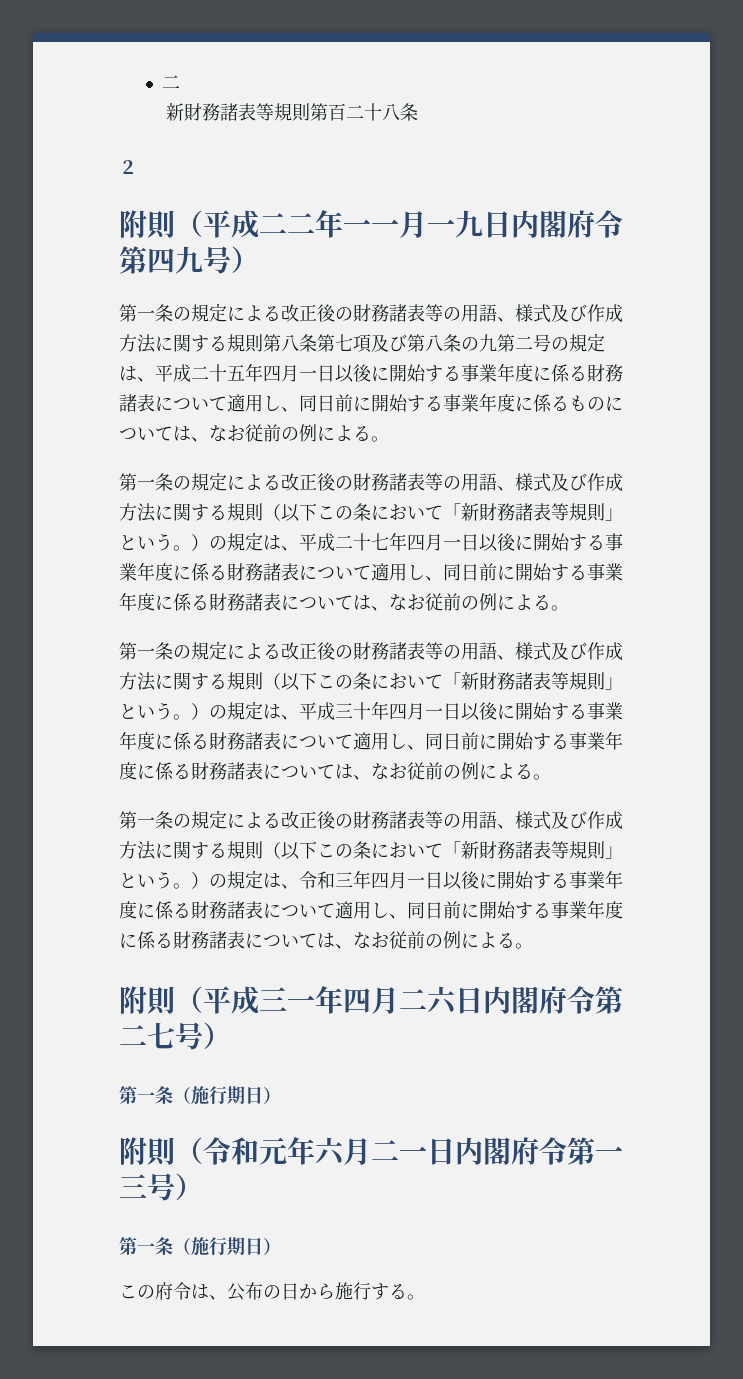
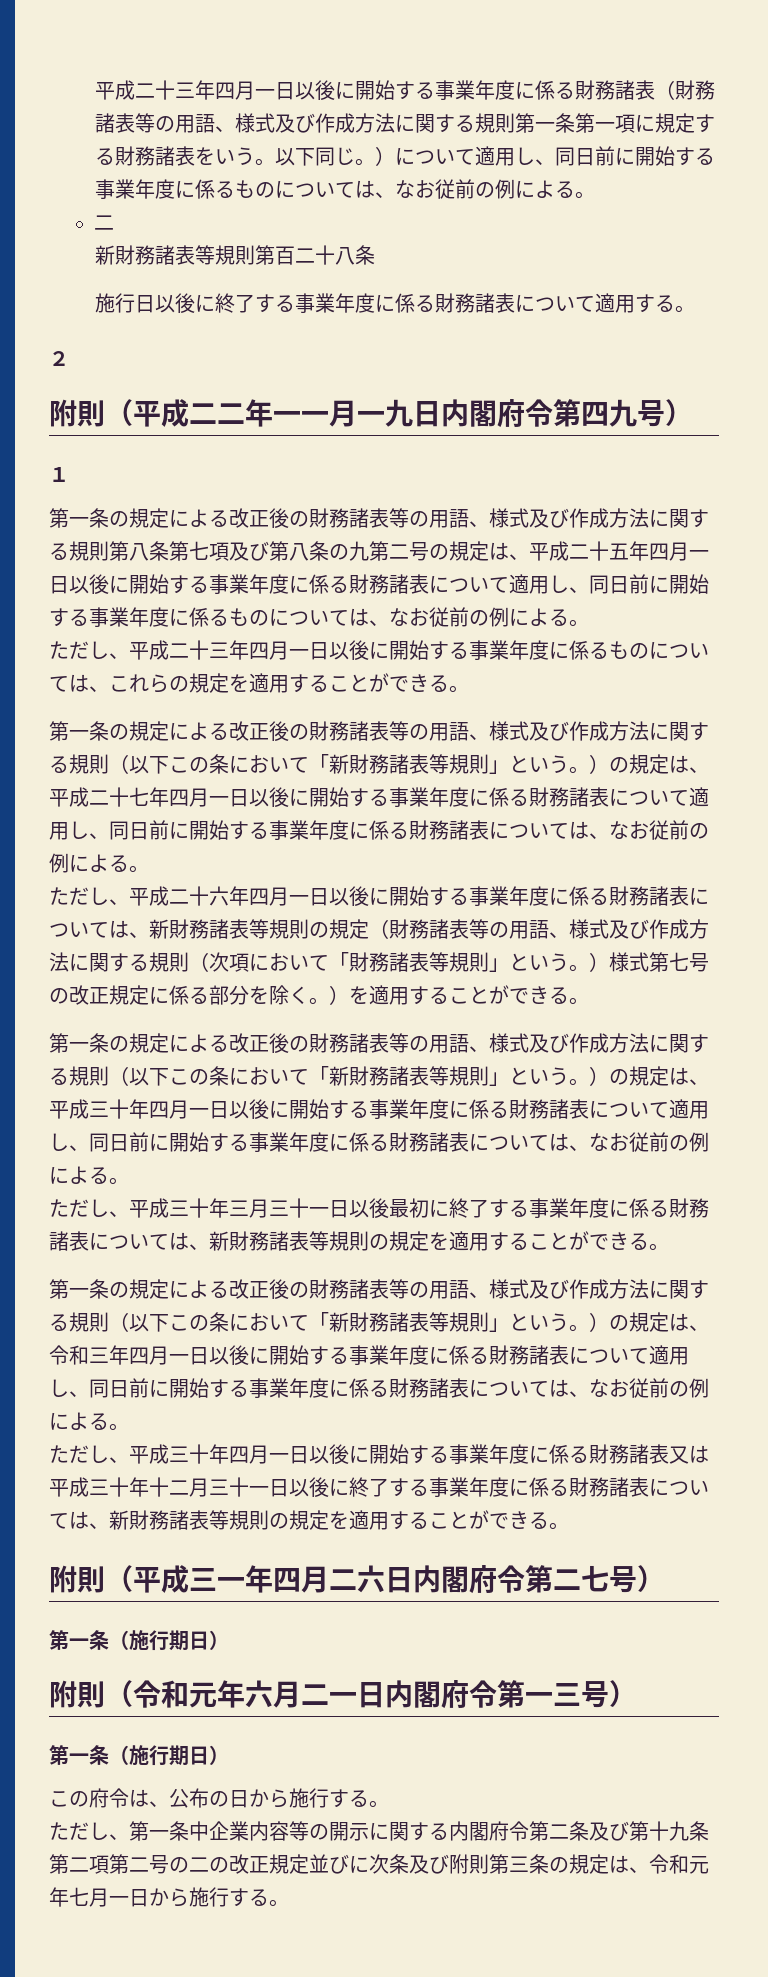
+ 平成二十三年四月一日以後に開始する事業年度に係る財務諸表（財務諸表等の用語、様式及び作成方法に関する規則第一条第一項に規定する財務諸表をいう。以下同じ。）について適用し、同日前に開始する事業年度に係るものについては、なお従前の例による。
+ 施行日以後に終了する事業年度に係る財務諸表について適用する。
+ １
+ ただし、平成二十三年四月一日以後に開始する事業年度に係るものについては、これらの規定を適用することができる。
+ ただし、平成二十六年四月一日以後に開始する事業年度に係る財務諸表については、新財務諸表等規則の規定（財務諸表等の用語、様式及び作成方法に関する規則（次項において「財務諸表等規則」という。）様式第七号の改正規定に係る部分を除く。）を適用することができる。
+ ただし、平成三十年三月三十一日以後最初に終了する事業年度に係る財務諸表については、新財務諸表等規則の規定を適用することができる。
+ ただし、平成三十年四月一日以後に開始する事業年度に係る財務諸表又は平成三十年十二月三十一日以後に終了する事業年度に係る財務諸表については、新財務諸表等規則の規定を適用することができる。
+ ただし、第一条中企業内容等の開示に関する内閣府令第二条及び第十九条第二項第二号の二の改正規定並びに次条及び附則第三条の規定は、令和元年七月一日から施行する。

